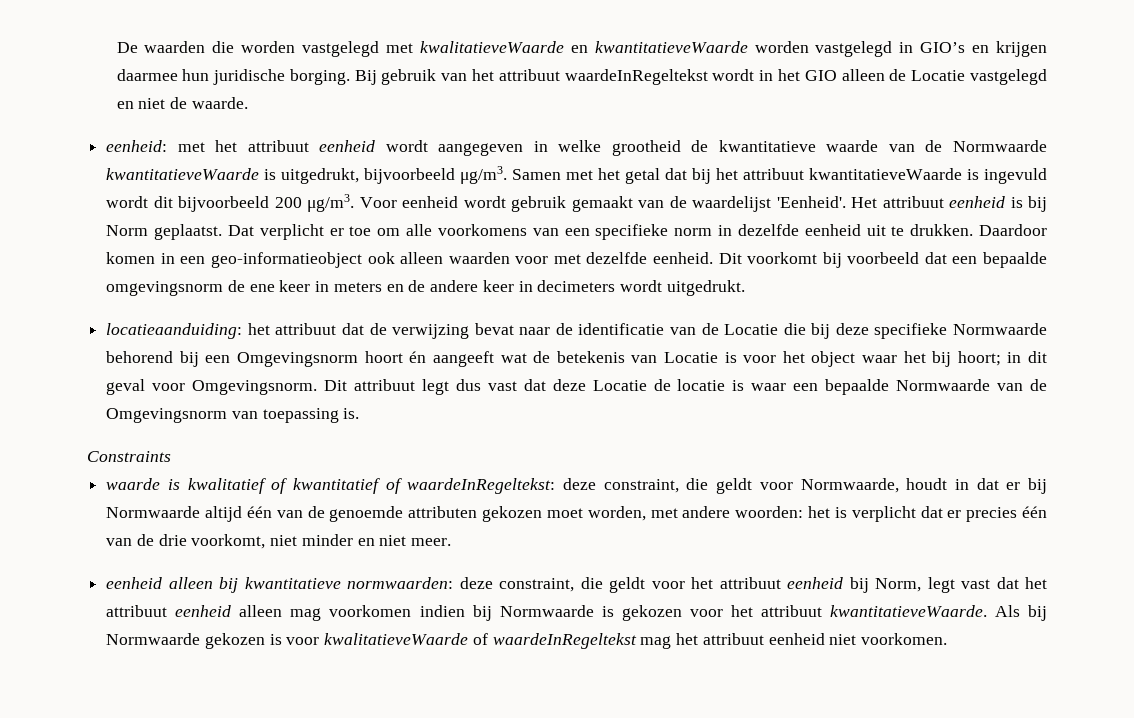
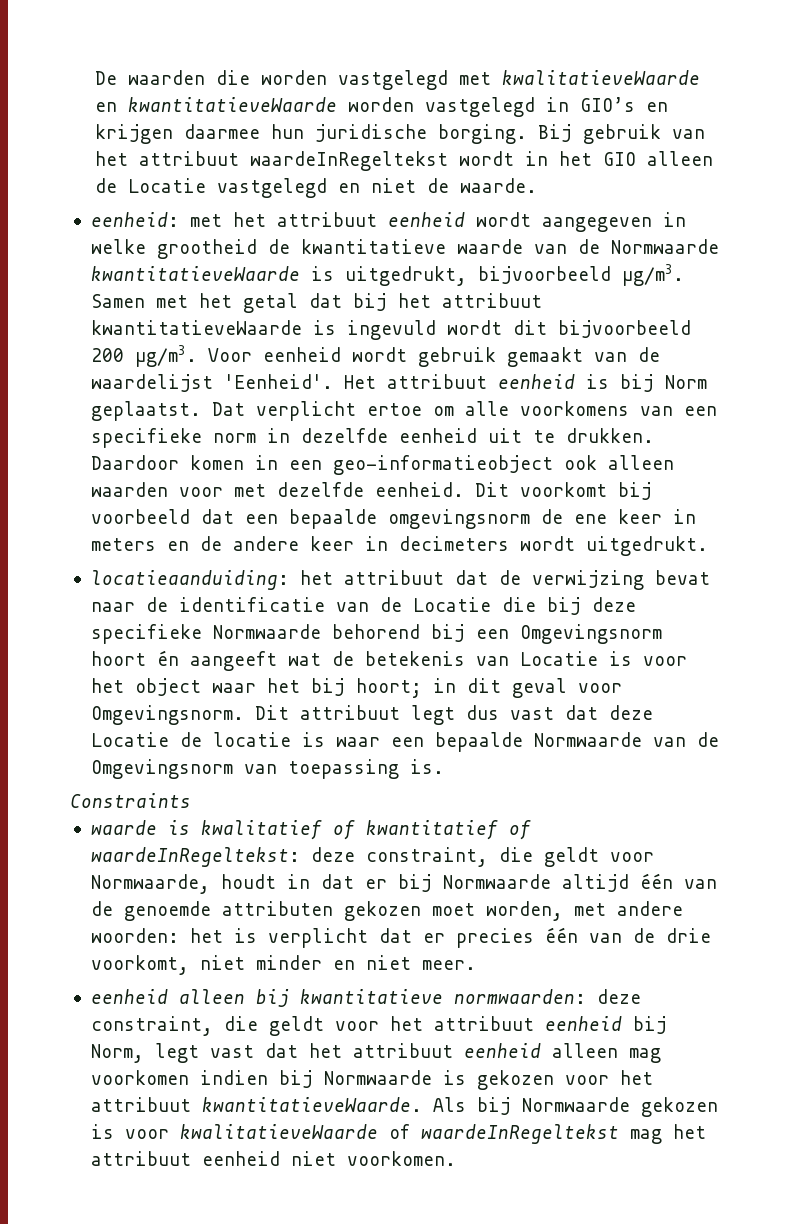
- Dat verplicht er toe om alle voorkomens van een specifieke norm in dezelfde eenheid uit te drukken.
+ Dat verplicht ertoe om alle voorkomens van een specifieke norm in dezelfde eenheid uit te drukken.

